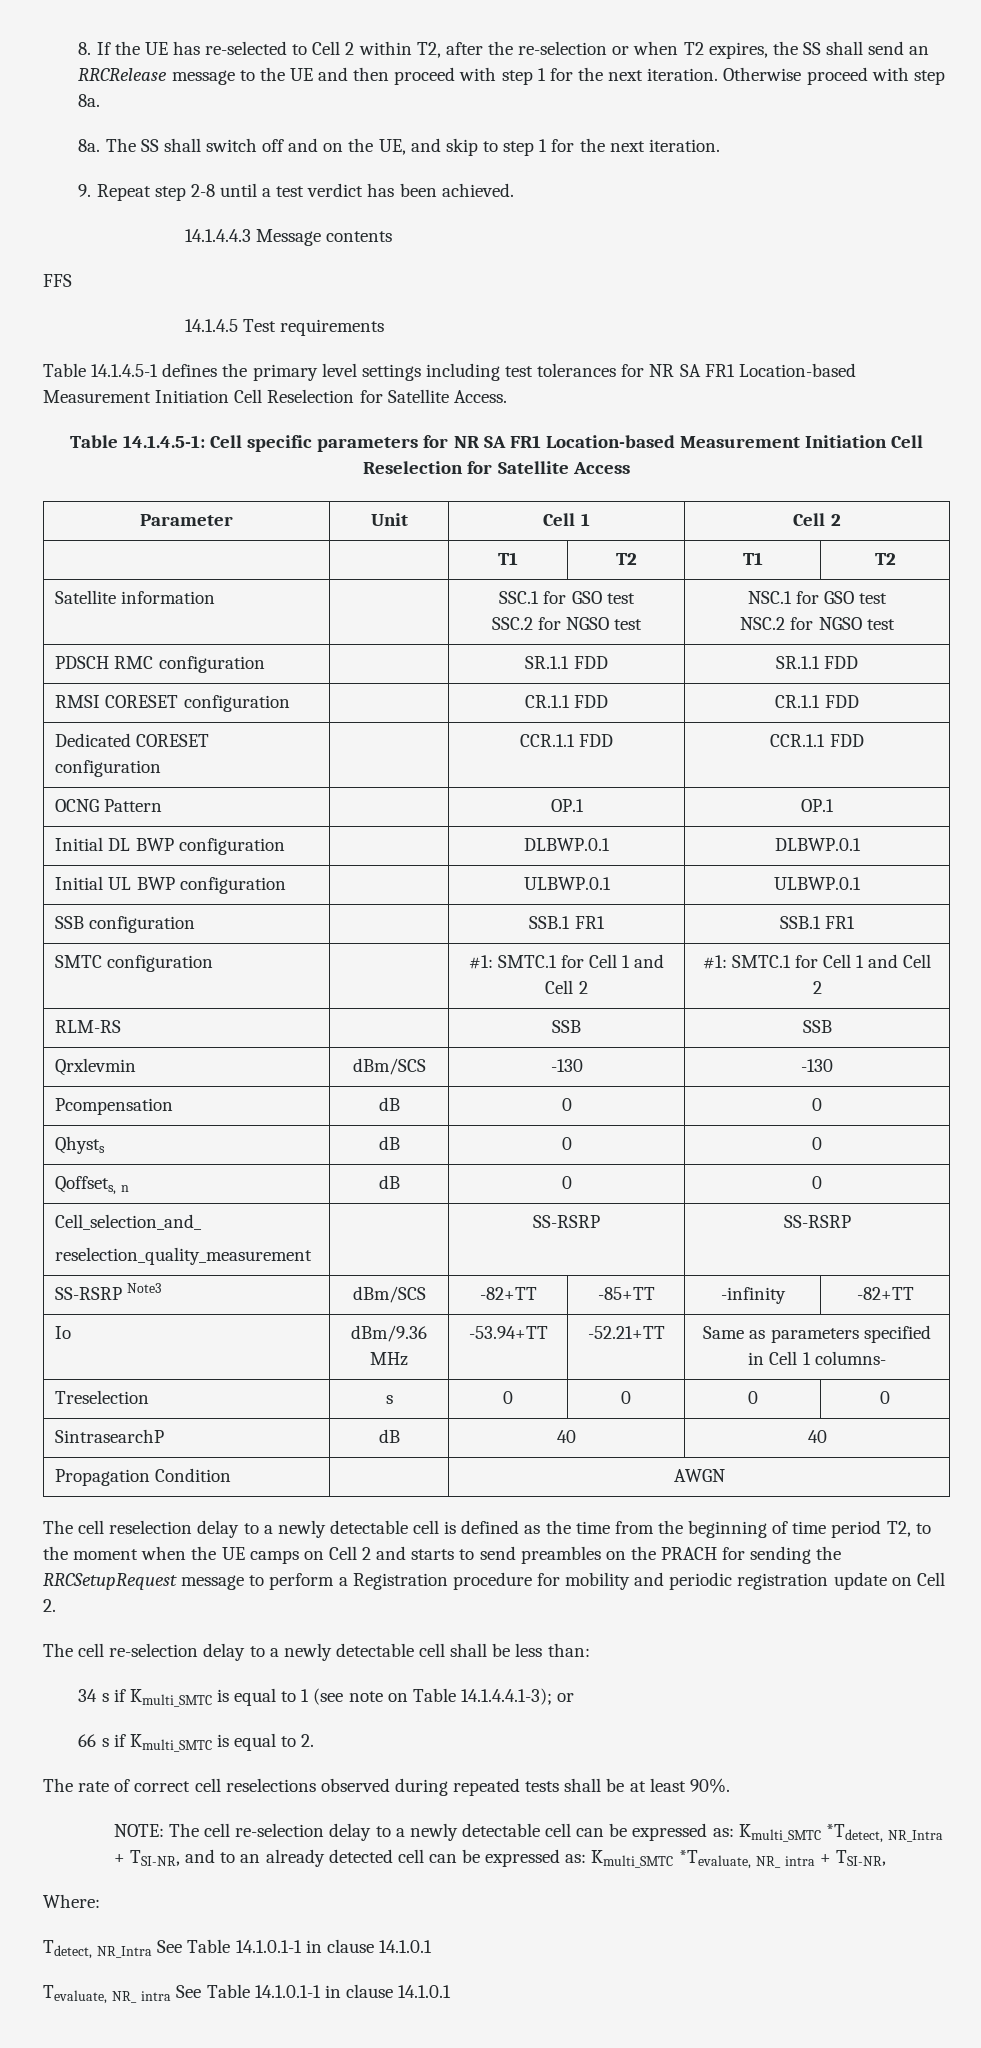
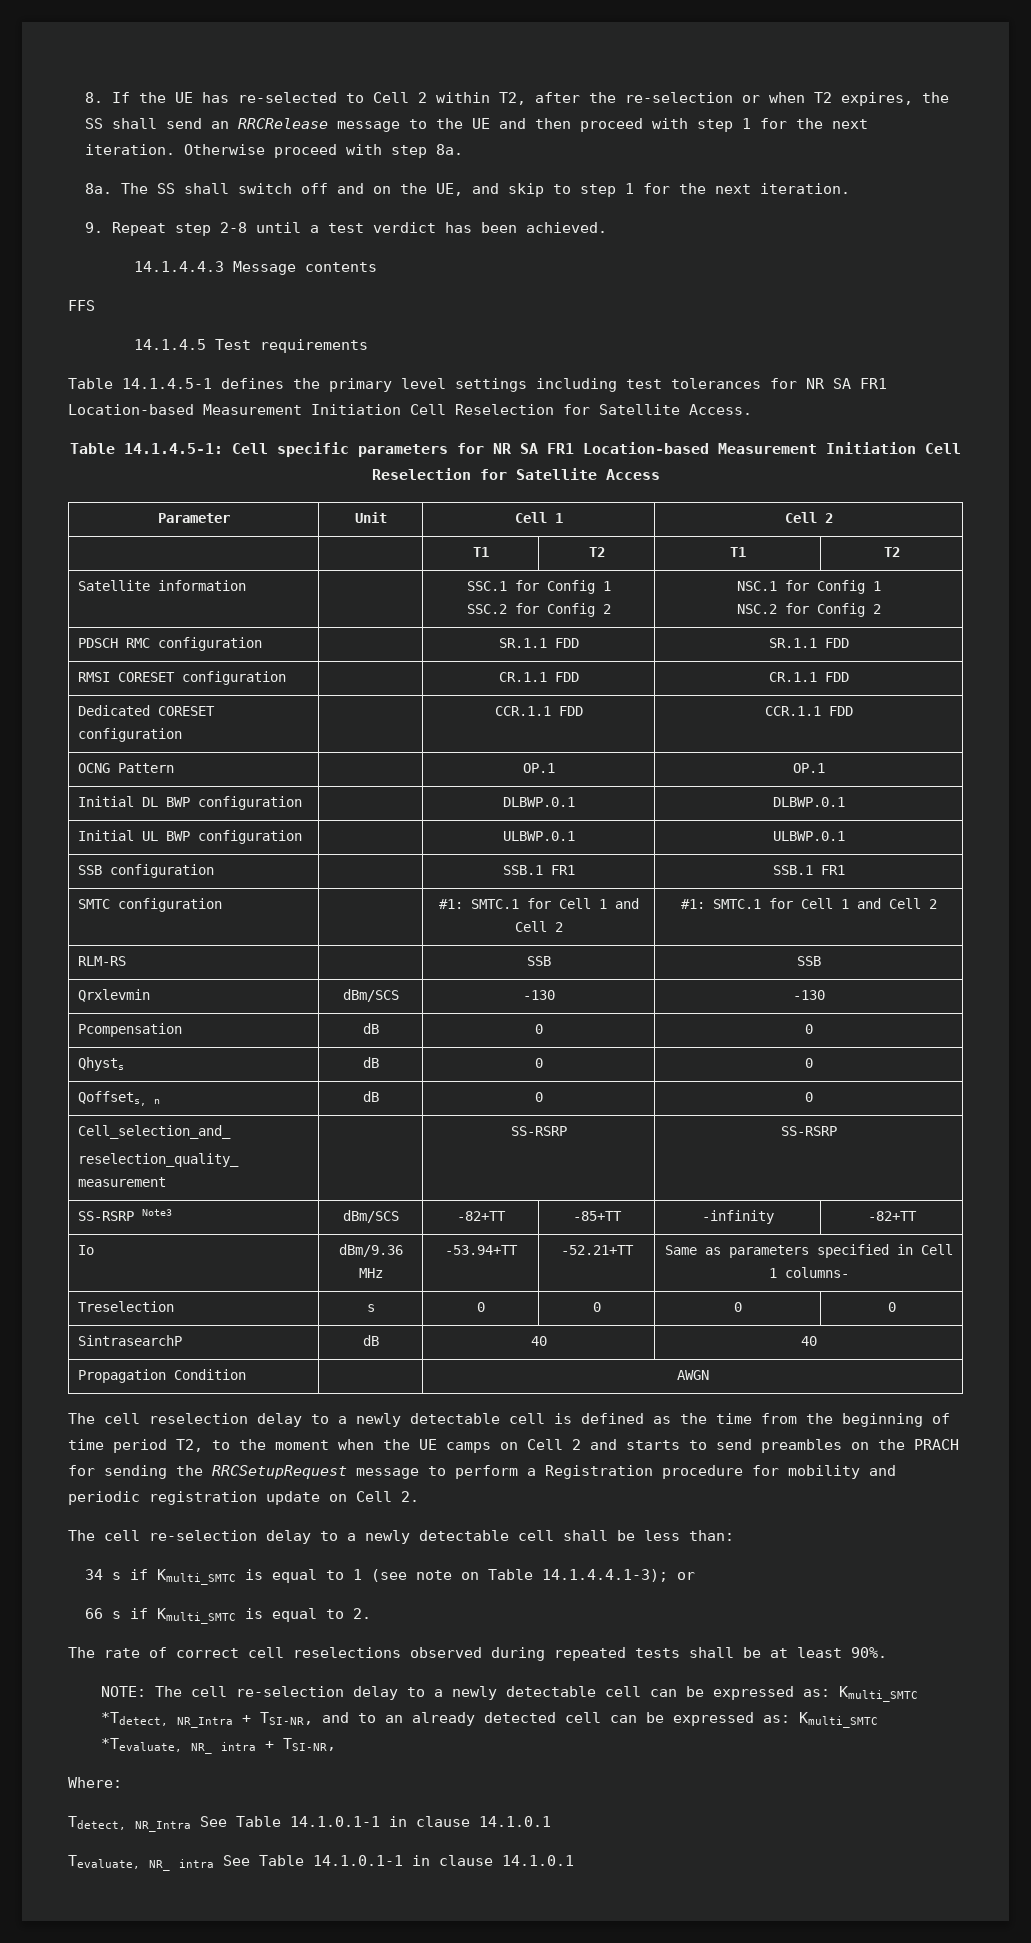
- Satellite information | | SSC.1 for GSO test
- SSC.2 for NGSO test | NSC.1 for GSO test
- NSC.2 for NGSO test
+ Satellite information | | SSC.1 for Config 1
+ SSC.2 for Config 2 | NSC.1 for Config 1
+ NSC.2 for Config 2

